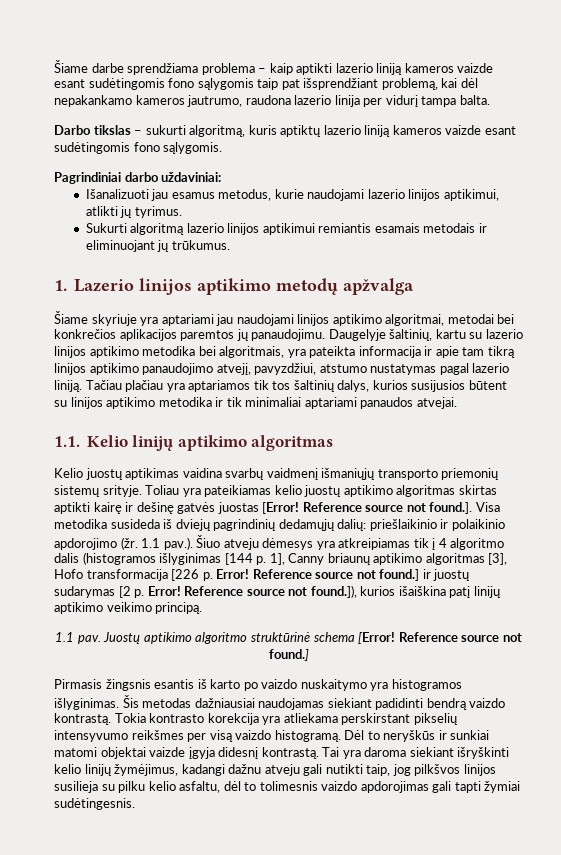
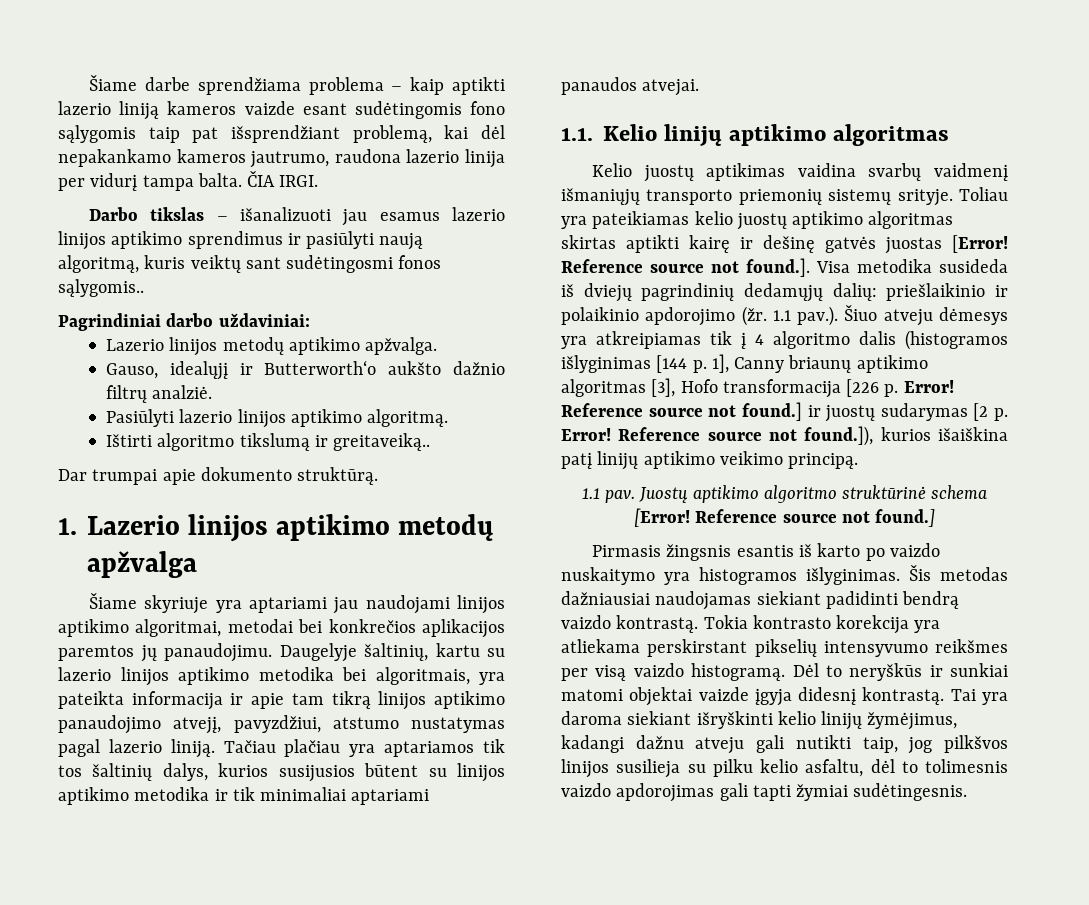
+ ČIA IRGI.
- Darbo tikslas – sukurti algoritmą, kuris aptiktų lazerio liniją kameros vaizde esant sudėtingomis fono sąlygomis.
+ Darbo tikslas – išanalizuoti jau esamus lazerio linijos aptikimo sprendimus ir pasiūlyti naują algoritmą, kuris veiktų sant sudėtingosmi fonos sąlygomis..
  Pagrindiniai darbo uždaviniai:
- Išanalizuoti jau esamus metodus, kurie naudojami lazerio linijos aptikimui, atlikti jų tyrimus.
- Sukurti algoritmą lazerio linijos aptikimui remiantis esamais metodais ir eliminuojant jų trūkumus.
+ Lazerio linijos metodų aptikimo apžvalga.
+ Gauso, idealųjį ir Butterworth‘o aukšto dažnio filtrų analziė.
+ Pasiūlyti lazerio linijos aptikimo algoritmą.
+ Ištirti algoritmo tikslumą ir greitaveiką..
+ Dar trumpai apie dokumento struktūrą.

